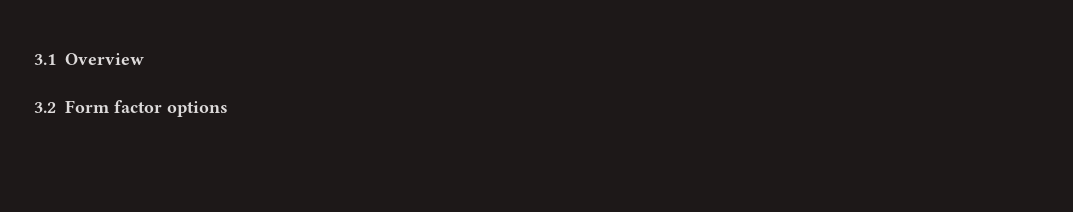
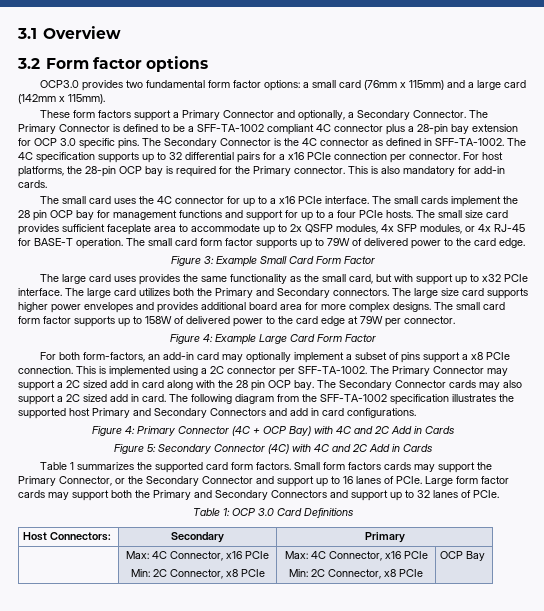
+ OCP3.0 provides two fundamental form factor options: a small card (76mm x 115mm) and a large card (142mm x 115mm).
+ These form factors support a Primary Connector and optionally, a Secondary Connector. The Primary Connector is defined to be a SFF-TA-1002 compliant 4C connector plus a 28-pin bay extension for OCP 3.0 specific pins. The Secondary Connector is the 4C connector as defined in SFF-TA-1002. The 4C specification supports up to 32 differential pairs for a x16 PCIe connection per connector. For host platforms, the 28-pin OCP bay is required for the Primary connector. This is also mandatory for add-in cards.
+ The small card uses the 4C connector for up to a x16 PCIe interface. The small cards implement the 28 pin OCP bay for management functions and support for up to a four PCIe hosts. The small size card provides sufficient faceplate area to accommodate up to 2x QSFP modules, 4x SFP modules, or 4x RJ-45 for BASE-T operation. The small card form factor supports up to 79W of delivered power to the card edge.
+ Figure 3: Example Small Card Form Factor
+ The large card uses provides the same functionality as the small card, but with support up to x32 PCIe interface. The large card utilizes both the Primary and Secondary connectors. The large size card supports higher power envelopes and provides additional board area for more complex designs. The small card form factor supports up to 158W of delivered power to the card edge at 79W per connector.
+ Figure 4: Example Large Card Form Factor
+ For both form-factors, an add-in card may optionally implement a subset of pins support a x8 PCIe connection. This is implemented using a 2C connector per SFF-TA-1002. The Primary Connector may support a 2C sized add in card along with the 28 pin OCP bay. The Secondary Connector cards may also support a 2C sized add in card. The following diagram from the SFF-TA-1002 specification illustrates the supported host Primary and Secondary Connectors and add in card configurations.
+ Figure 4: Primary Connector (4C + OCP Bay) with 4C and 2C Add in Cards
+ Figure 5: Secondary Connector (4C) with 4C and 2C Add in Cards
+ Table 1 summarizes the supported card form factors. Small form factors cards may support the Primary Connector, or the Secondary Connector and support up to 16 lanes of PCIe. Large form factor cards may support both the Primary and Secondary Connectors and support up to 32 lanes of PCIe.
+ Table 1: OCP 3.0 Card Definitions
+ Host Connectors: | Secondary | Primary
+ | Max: 4C Connector, x16 PCIe
+ Min: 2C Connector, x8 PCIe | Max: 4C Connector, x16 PCIe
+ Min: 2C Connector, x8 PCIe | OCP Bay

